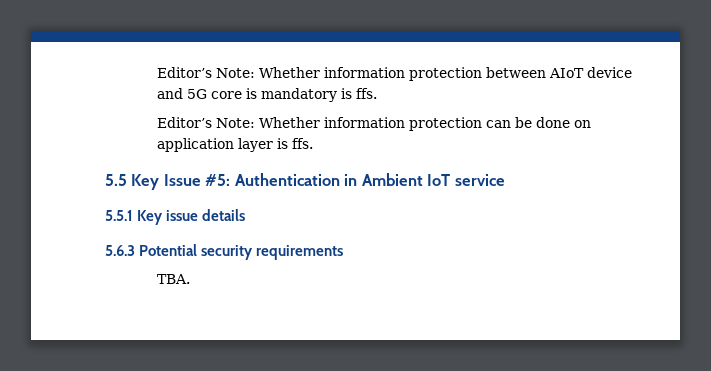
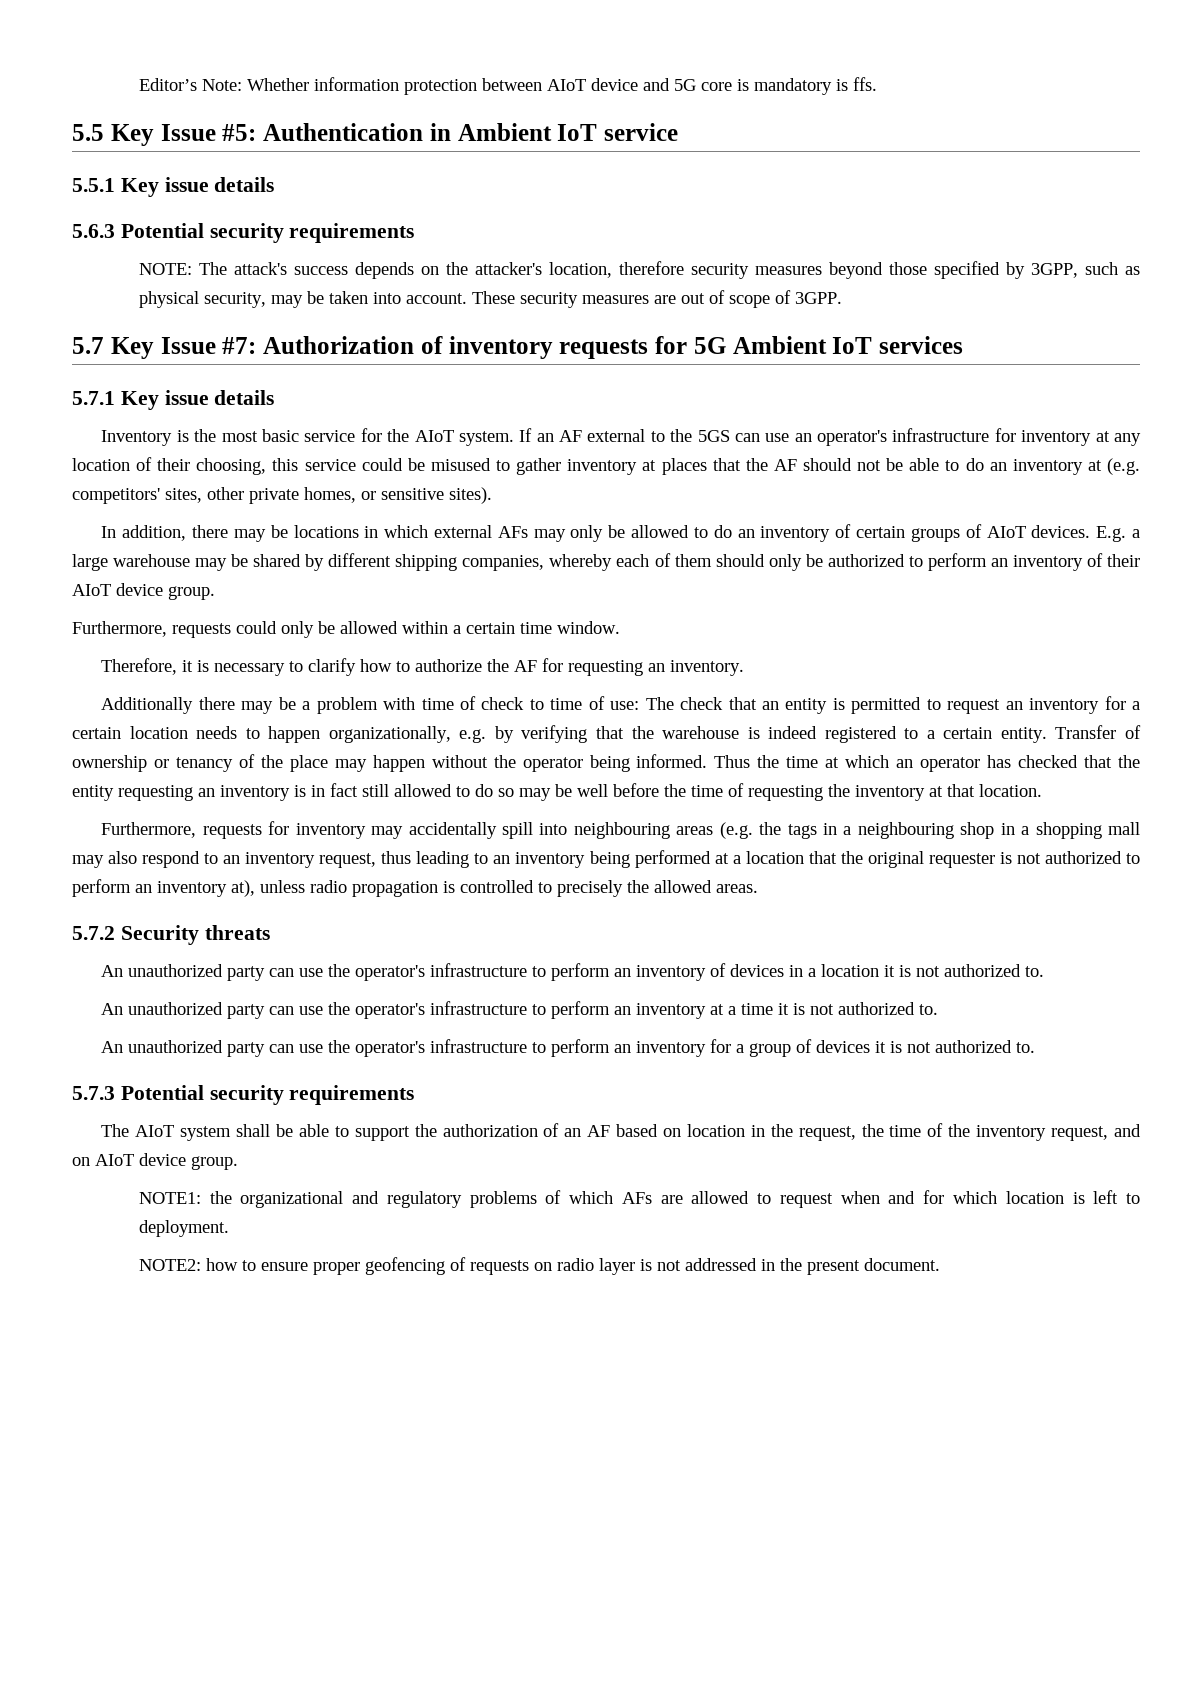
- Editor’s Note: Whether information protection can be done on application layer is ffs.
- TBA.
+ NOTE: The attack's success depends on the attacker's location, therefore security measures beyond those specified by 3GPP, such as physical security, may be taken into account. These security measures are out of scope of 3GPP.
+ 5.7 Key Issue #7: Authorization of inventory requests for 5G Ambient IoT services
+ 5.7.1 Key issue details
+ Inventory is the most basic service for the AIoT system. If an AF external to the 5GS can use an operator's infrastructure for inventory at any location of their choosing, this service could be misused to gather inventory at places that the AF should not be able to do an inventory at (e.g. competitors' sites, other private homes, or sensitive sites).
+ In addition, there may be locations in which external AFs may only be allowed to do an inventory of certain groups of AIoT devices. E.g. a large warehouse may be shared by different shipping companies, whereby each of them should only be authorized to perform an inventory of their AIoT device group.
+ Furthermore, requests could only be allowed within a certain time window.
+ Therefore, it is necessary to clarify how to authorize the AF for requesting an inventory.
+ Additionally there may be a problem with time of check to time of use: The check that an entity is permitted to request an inventory for a certain location needs to happen organizationally, e.g. by verifying that the warehouse is indeed registered to a certain entity. Transfer of ownership or tenancy of the place may happen without the operator being informed. Thus the time at which an operator has checked that the entity requesting an inventory is in fact still allowed to do so may be well before the time of requesting the inventory at that location.
+ Furthermore, requests for inventory may accidentally spill into neighbouring areas (e.g. the tags in a neighbouring shop in a shopping mall may also respond to an inventory request, thus leading to an inventory being performed at a location that the original requester is not authorized to perform an inventory at), unless radio propagation is controlled to precisely the allowed areas.
+ 5.7.2 Security threats
+ An unauthorized party can use the operator's infrastructure to perform an inventory of devices in a location it is not authorized to.
+ An unauthorized party can use the operator's infrastructure to perform an inventory at a time it is not authorized to.
+ An unauthorized party can use the operator's infrastructure to perform an inventory for a group of devices it is not authorized to.
+ 5.7.3 Potential security requirements
+ The AIoT system shall be able to support the authorization of an AF based on location in the request, the time of the inventory request, and on AIoT device group.
+ NOTE1: the organizational and regulatory problems of which AFs are allowed to request when and for which location is left to deployment.
+ NOTE2: how to ensure proper geofencing of requests on radio layer is not addressed in the present document.

